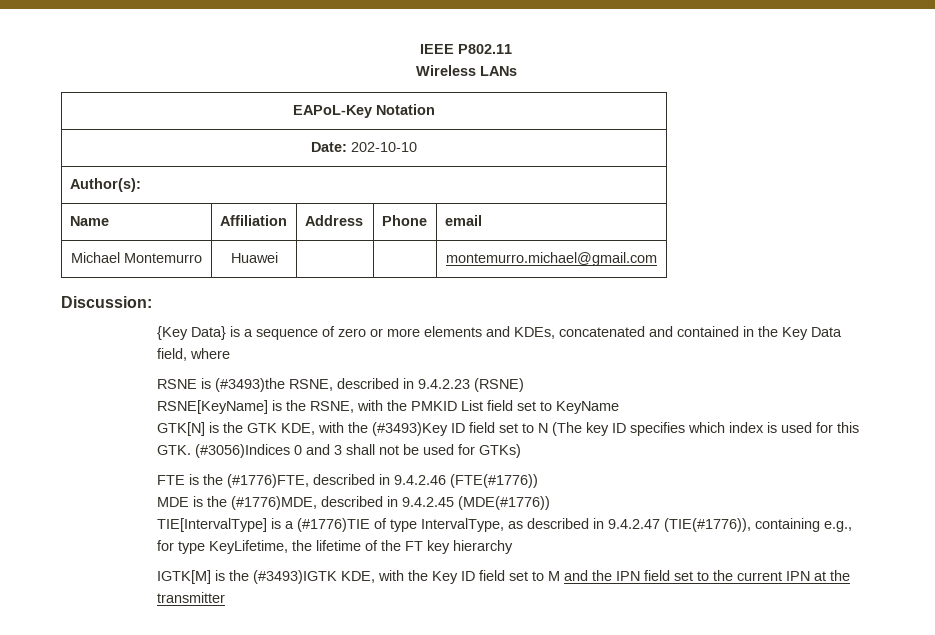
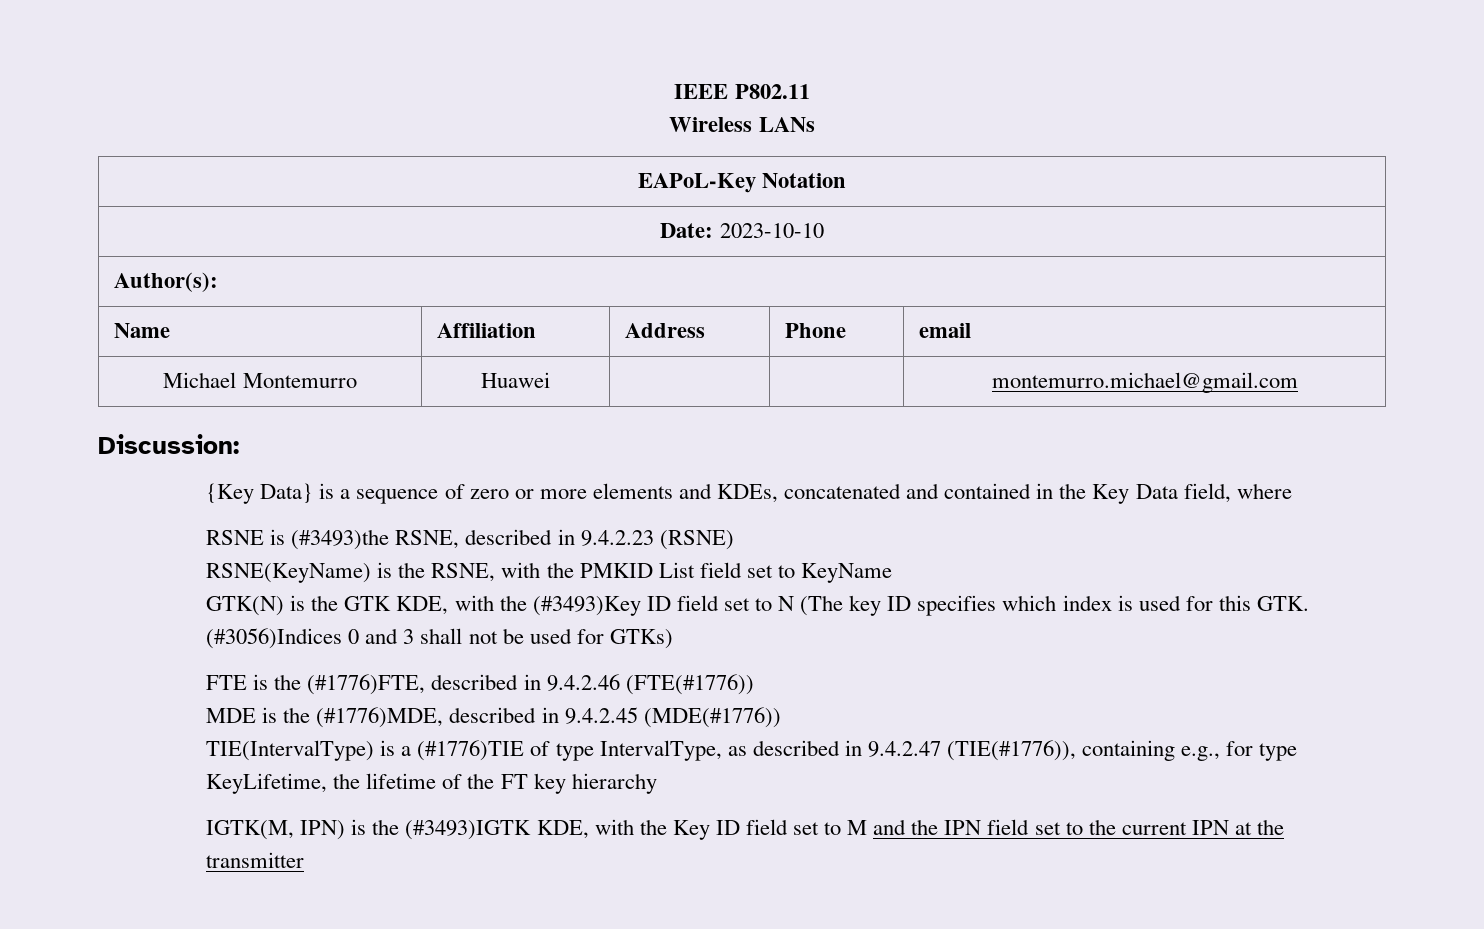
- Date: 202-10-10
+ Date: 2023-10-10
- RSNE[KeyName] is the RSNE, with the PMKID List field set to KeyName
+ RSNE(KeyName) is the RSNE, with the PMKID List field set to KeyName
- GTK[N] is the GTK KDE, with the (#3493)Key ID field set to N (The key ID specifies which index is used for this GTK. (#3056)Indices 0 and 3 shall not be used for GTKs)
+ GTK(N) is the GTK KDE, with the (#3493)Key ID field set to N (The key ID specifies which index is used for this GTK. (#3056)Indices 0 and 3 shall not be used for GTKs)
- TIE[IntervalType] is a (#1776)TIE of type IntervalType, as described in 9.4.2.47 (TIE(#1776)), containing e.g., for type KeyLifetime, the lifetime of the FT key hierarchy
+ TIE(IntervalType) is a (#1776)TIE of type IntervalType, as described in 9.4.2.47 (TIE(#1776)), containing e.g., for type KeyLifetime, the lifetime of the FT key hierarchy
- IGTK[M] is the (#3493)IGTK KDE, with the Key ID field set to M and the IPN field set to the current IPN at the transmitter
+ IGTK(M, IPN) is the (#3493)IGTK KDE, with the Key ID field set to M and the IPN field set to the current IPN at the transmitter

